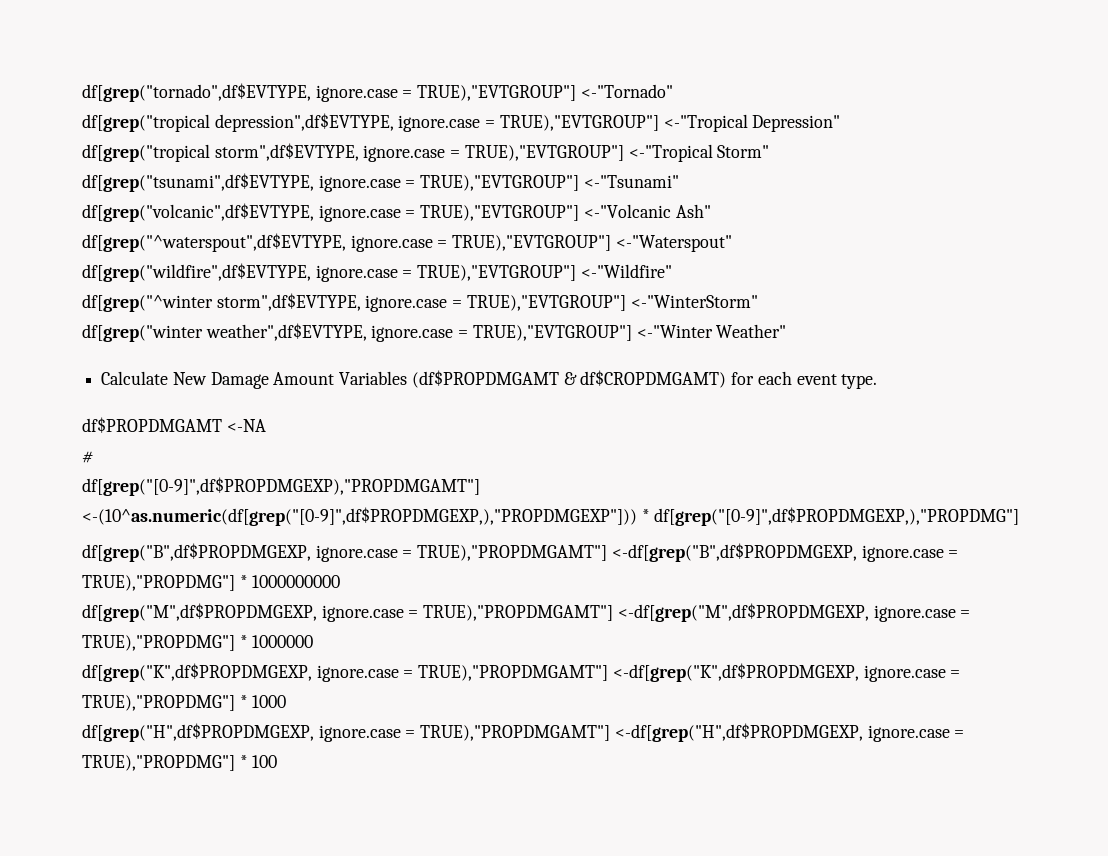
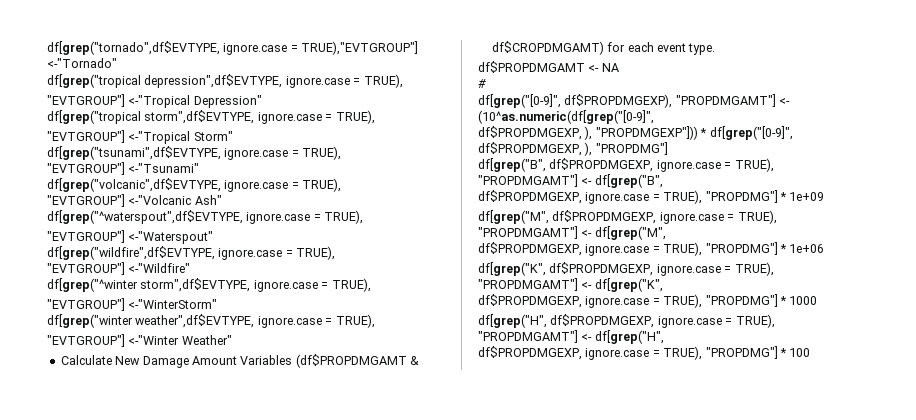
- df[grep("tropical depression",df$EVTYPE, ignore.case = TRUE),"EVTGROUP"] <-"Tropical Depression"
+ df[grep("tropical depression",df$EVTYPE, ignore.case = TRUE),
+ "EVTGROUP"] <-"Tropical Depression"
- df[grep("tropical storm",df$EVTYPE, ignore.case = TRUE),"EVTGROUP"] <-"Tropical Storm"
+ df[grep("tropical storm",df$EVTYPE, ignore.case = TRUE),
+ "EVTGROUP"] <-"Tropical Storm"
- df[grep("tsunami",df$EVTYPE, ignore.case = TRUE),"EVTGROUP"] <-"Tsunami"
+ df[grep("tsunami",df$EVTYPE, ignore.case = TRUE),
+ "EVTGROUP"] <-"Tsunami"
- df[grep("volcanic",df$EVTYPE, ignore.case = TRUE),"EVTGROUP"] <-"Volcanic Ash"
+ df[grep("volcanic",df$EVTYPE, ignore.case = TRUE),
+ "EVTGROUP"] <-"Volcanic Ash"
- df[grep("^waterspout",df$EVTYPE, ignore.case = TRUE),"EVTGROUP"] <-"Waterspout"
+ df[grep("^waterspout",df$EVTYPE, ignore.case = TRUE),
+ "EVTGROUP"] <-"Waterspout"
- df[grep("wildfire",df$EVTYPE, ignore.case = TRUE),"EVTGROUP"] <-"Wildfire"
+ df[grep("wildfire",df$EVTYPE, ignore.case = TRUE),
+ "EVTGROUP"] <-"Wildfire"
- df[grep("^winter storm",df$EVTYPE, ignore.case = TRUE),"EVTGROUP"] <-"WinterStorm"
+ df[grep("^winter storm",df$EVTYPE, ignore.case = TRUE),
+ "EVTGROUP"] <-"WinterStorm"
- df[grep("winter weather",df$EVTYPE, ignore.case = TRUE),"EVTGROUP"] <-"Winter Weather"
+ df[grep("winter weather",df$EVTYPE, ignore.case = TRUE),
+ "EVTGROUP"] <-"Winter Weather"
- df$PROPDMGAMT <-NA
+ df$PROPDMGAMT <- NA
- df[grep("[0-9]",df$PROPDMGEXP),"PROPDMGAMT"] <-(10^as.numeric(df[grep("[0-9]",df$PROPDMGEXP,),"PROPDMGEXP"])) * df[grep("[0-9]",df$PROPDMGEXP,),"PROPDMG"]
- df[grep("B",df$PROPDMGEXP, ignore.case = TRUE),"PROPDMGAMT"] <-df[grep("B",df$PROPDMGEXP, ignore.case = TRUE),"PROPDMG"] * 1000000000
- df[grep("M",df$PROPDMGEXP, ignore.case = TRUE),"PROPDMGAMT"] <-df[grep("M",df$PROPDMGEXP, ignore.case = TRUE),"PROPDMG"] * 1000000
- df[grep("K",df$PROPDMGEXP, ignore.case = TRUE),"PROPDMGAMT"] <-df[grep("K",df$PROPDMGEXP, ignore.case = TRUE),"PROPDMG"] * 1000
- df[grep("H",df$PROPDMGEXP, ignore.case = TRUE),"PROPDMGAMT"] <-df[grep("H",df$PROPDMGEXP, ignore.case = TRUE),"PROPDMG"] * 100
+ df[grep("[0-9]", df$PROPDMGEXP), "PROPDMGAMT"] <- (10^as.numeric(df[grep("[0-9]",
+ df$PROPDMGEXP, ), "PROPDMGEXP"])) * df[grep("[0-9]", df$PROPDMGEXP, ), "PROPDMG"]
+ df[grep("B", df$PROPDMGEXP, ignore.case = TRUE), "PROPDMGAMT"] <- df[grep("B",
+ df$PROPDMGEXP, ignore.case = TRUE), "PROPDMG"] * 1e+09
+ df[grep("M", df$PROPDMGEXP, ignore.case = TRUE), "PROPDMGAMT"] <- df[grep("M",
+ df$PROPDMGEXP, ignore.case = TRUE), "PROPDMG"] * 1e+06
+ df[grep("K", df$PROPDMGEXP, ignore.case = TRUE), "PROPDMGAMT"] <- df[grep("K",
+ df$PROPDMGEXP, ignore.case = TRUE), "PROPDMG"] * 1000
+ df[grep("H", df$PROPDMGEXP, ignore.case = TRUE), "PROPDMGAMT"] <- df[grep("H",
+ df$PROPDMGEXP, ignore.case = TRUE), "PROPDMG"] * 100

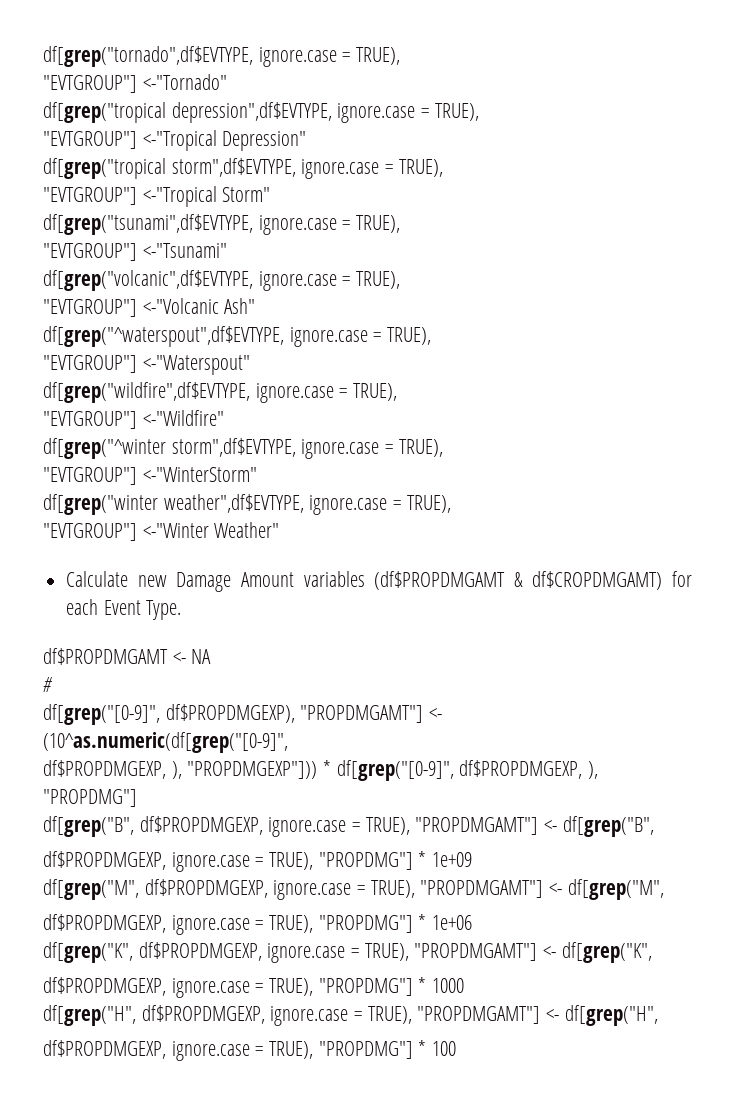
- df[grep("tornado",df$EVTYPE, ignore.case = TRUE),"EVTGROUP"] <-"Tornado"
+ df[grep("tornado",df$EVTYPE, ignore.case = TRUE),
+ "EVTGROUP"] <-"Tornado"
- Calculate New Damage Amount Variables (df$PROPDMGAMT & df$CROPDMGAMT) for each event type.
+ Calculate new Damage Amount variables (df$PROPDMGAMT & df$CROPDMGAMT) for each Event Type.

